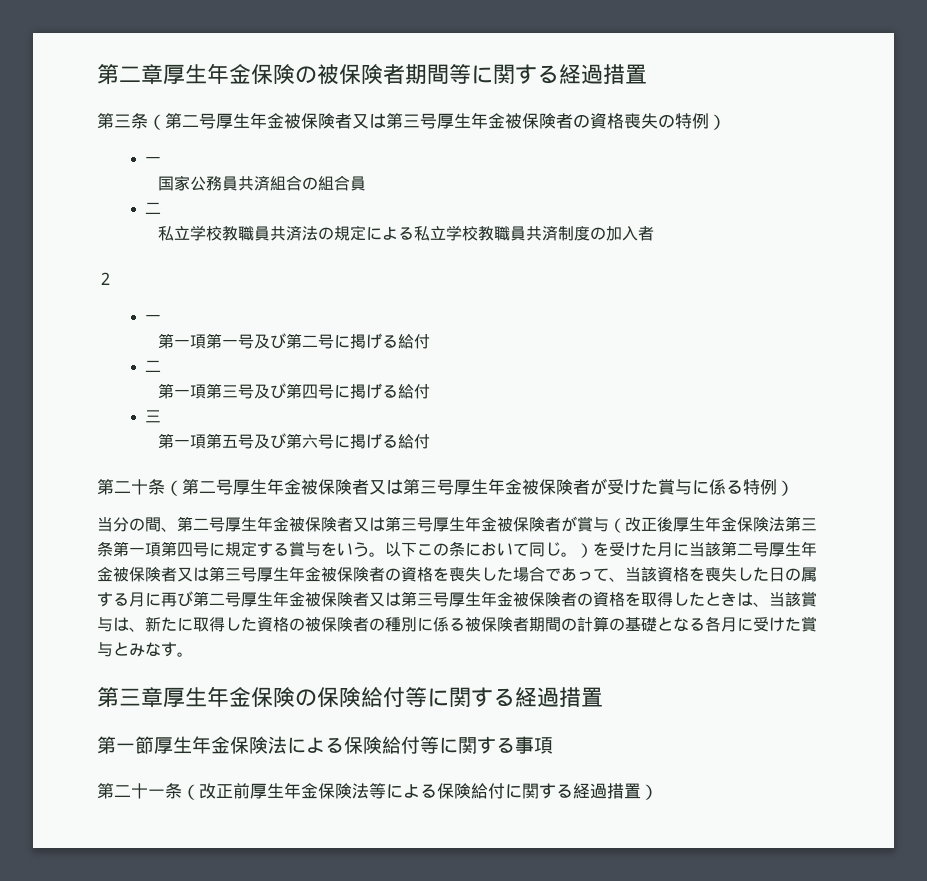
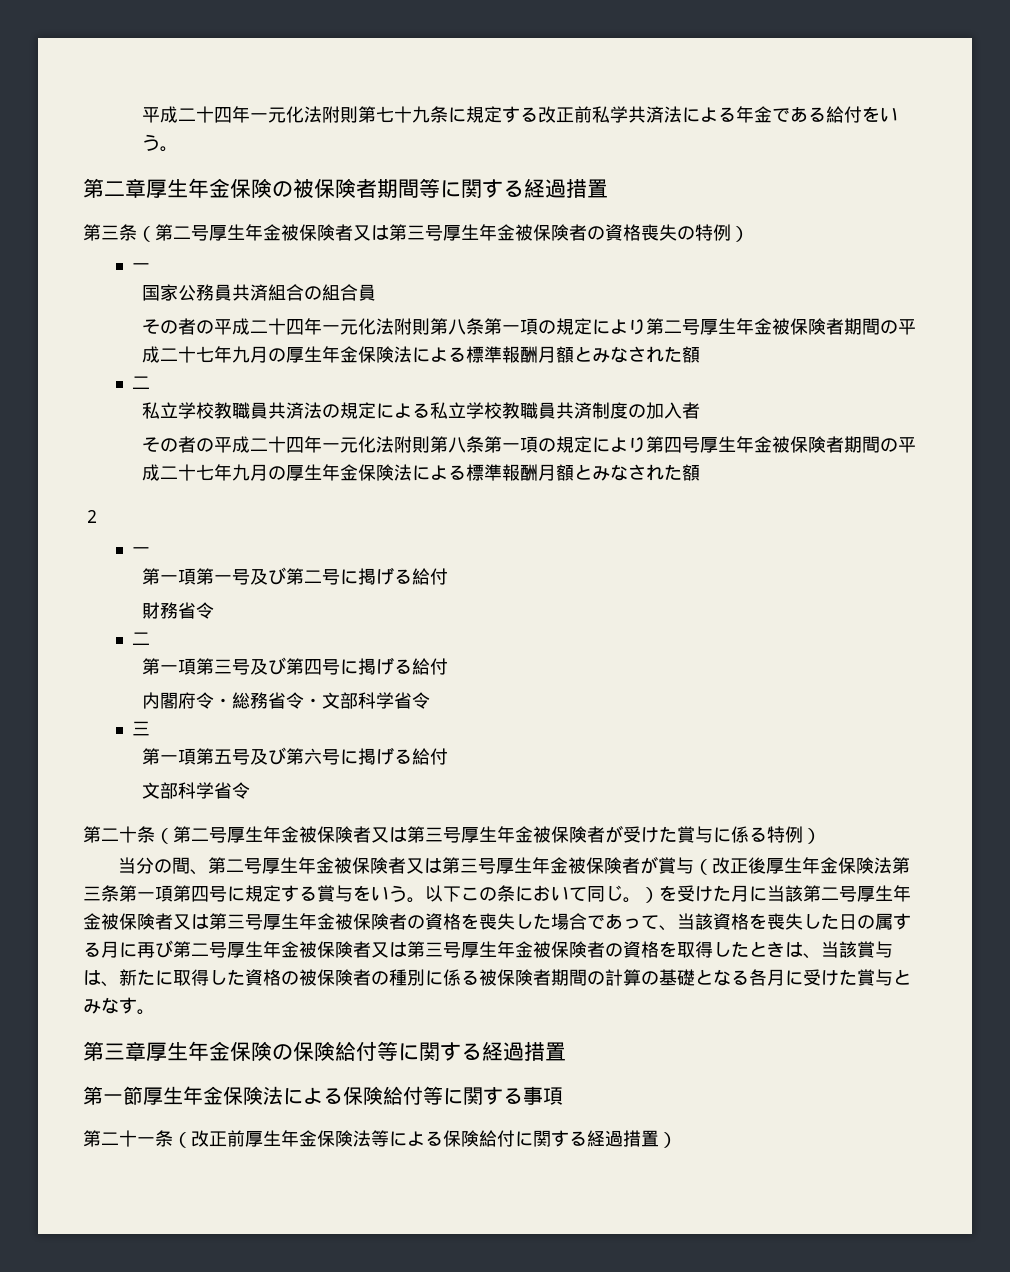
+ 平成二十四年一元化法附則第七十九条に規定する改正前私学共済法による年金である給付をいう。
+ その者の平成二十四年一元化法附則第八条第一項の規定により第二号厚生年金被保険者期間の平成二十七年九月の厚生年金保険法による標準報酬月額とみなされた額
+ その者の平成二十四年一元化法附則第八条第一項の規定により第四号厚生年金被保険者期間の平成二十七年九月の厚生年金保険法による標準報酬月額とみなされた額
+ 財務省令
+ 内閣府令・総務省令・文部科学省令
  第一項第五号及び第六号に掲げる給付
+ 文部科学省令

